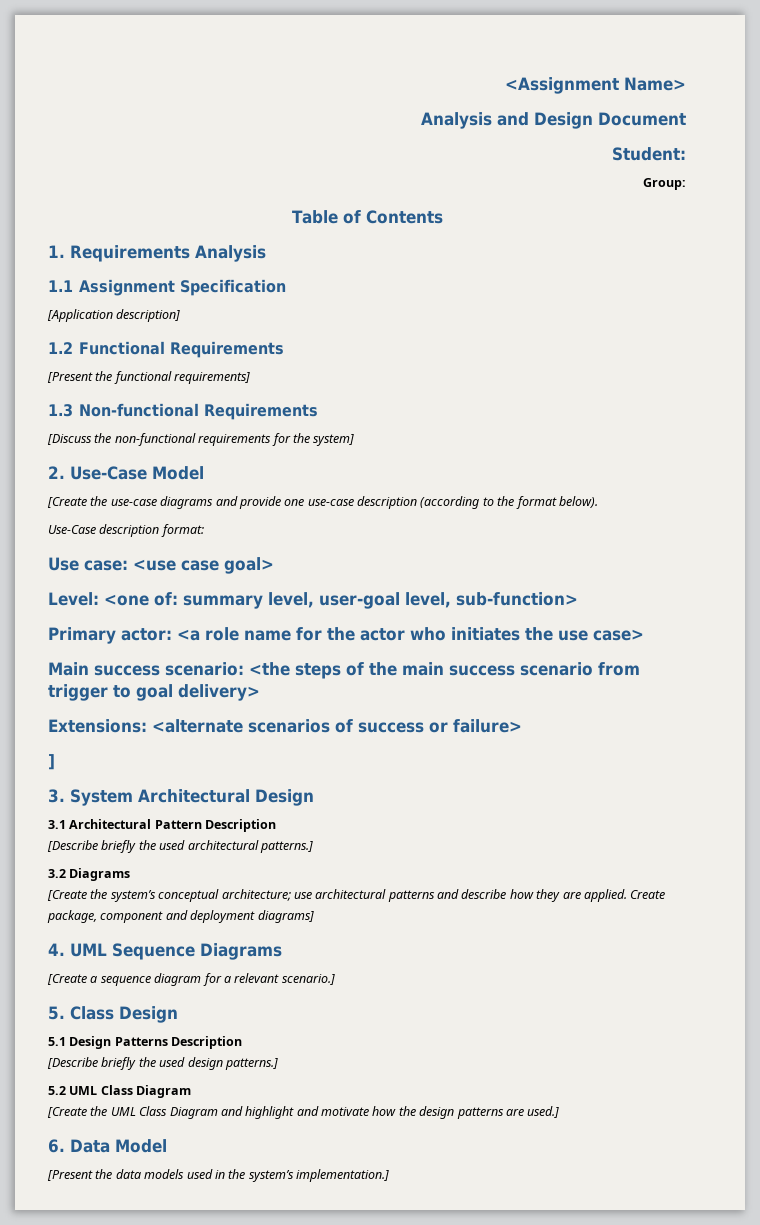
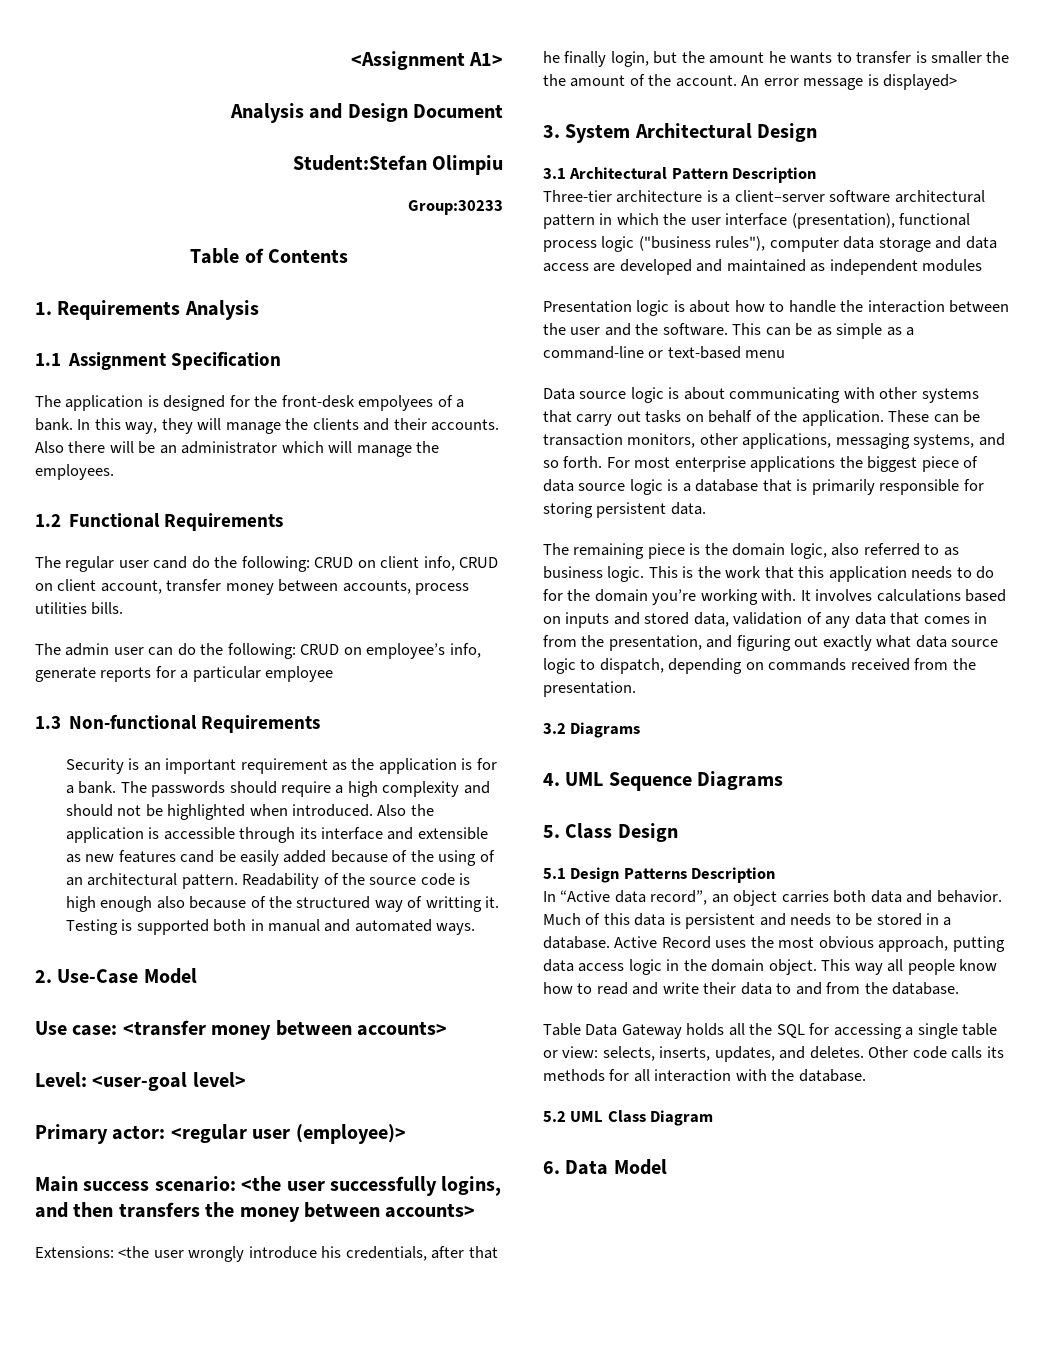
- <Assignment Name>
+ <Assignment A1>
- Student:
- Group:
+ Student:Stefan Olimpiu
+ Group:30233
- [Application description]
+ The application is designed for the front-desk empolyees of a bank. In this way, they will manage the clients and their accounts. Also there will be an administrator which will manage the employees.
  1.2 Functional Requirements
- [Present the functional requirements]
+ The regular user cand do the following: CRUD on client info, CRUD on client account, transfer money between accounts, process utilities bills.
+ The admin user can do the following: CRUD on employee’s info, generate reports for a particular employee
  1.3 Non-functional Requirements
- [Discuss the non-functional requirements for the system]
+ Security is an important requirement as the application is for a bank. The passwords should require a high complexity and should not be highlighted when introduced. Also the application is accessible through its interface and extensible as new features cand be easily added because of the using of an architectural pattern. Readability of the source code is high enough also because of the structured way of writting it. Testing is supported both in manual and automated ways.
  2. Use-Case Model
- [Create the use-case diagrams and provide one use-case description (according to the format below).
- Use-Case description format:
- Use case: <use case goal>
- Level: <one of: summary level, user-goal level, sub-function>
- Primary actor: <a role name for the actor who initiates the use case>
- Main success scenario: <the steps of the main success scenario from trigger to goal delivery>
- Extensions: <alternate scenarios of success or failure>
- ]
+ Use case: <transfer money between accounts>
+ Level: <user-goal level>
+ Primary actor: <regular user (employee)>
+ Main success scenario: <the user successfully logins, and then transfers the money between accounts>
+ Extensions: <the user wrongly introduce his credentials, after that he finally login, but the amount he wants to transfer is smaller the the amount of the account. An error message is displayed>
- [Describe briefly the used architectural patterns.]
+ Three-tier architecture is a client–server software architectural pattern in which the user interface (presentation), functional process logic ("business rules"), computer data storage and data access are developed and maintained as independent modules
+ Presentation logic is about how to handle the interaction between the user and the software. This can be as simple as a command-line or text-based menu
+ Data source logic is about communicating with other systems that carry out tasks on behalf of the application. These can be transaction monitors, other applications, messaging systems, and so forth. For most enterprise applications the biggest piece of data source logic is a database that is primarily responsible for storing persistent data.
+ The remaining piece is the domain logic, also referred to as business logic. This is the work that this application needs to do for the domain you’re working with. It involves calculations based on inputs and stored data, validation of any data that comes in from the presentation, and figuring out exactly what data source logic to dispatch, depending on commands received from the presentation.
  3.2 Diagrams
- [Create the system’s conceptual architecture; use architectural patterns and describe how they are applied. Create package, component and deployment diagrams]
  4. UML Sequence Diagrams
- [Create a sequence diagram for a relevant scenario.]
- [Describe briefly the used design patterns.]
+ In “Active data record”, an object carries both data and behavior. Much of this data is persistent and needs to be stored in a database. Active Record uses the most obvious approach, putting data access logic in the domain object. This way all people know how to read and write their data to and from the database.
+ Table Data Gateway holds all the SQL for accessing a single table or view: selects, inserts, updates, and deletes. Other code calls its methods for all interaction with the database.
  5.2 UML Class Diagram
- [Create the UML Class Diagram and highlight and motivate how the design patterns are used.]
  6. Data Model
- [Present the data models used in the system’s implementation.]

